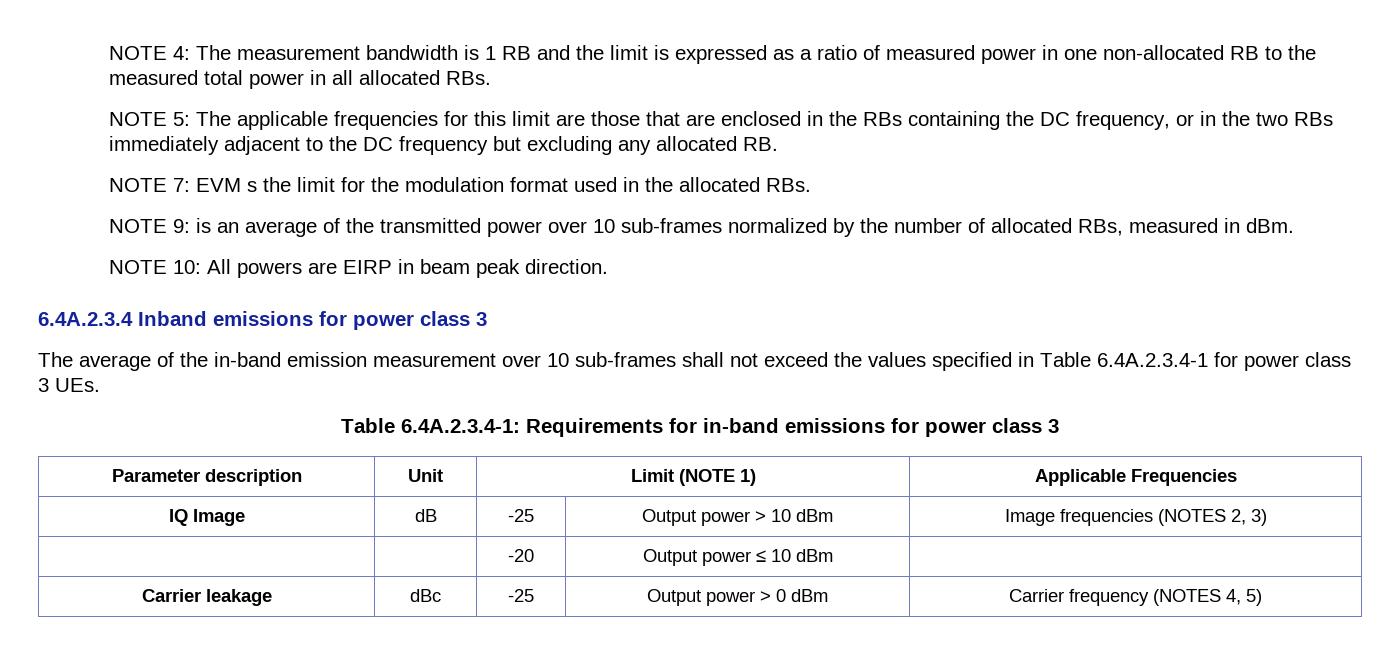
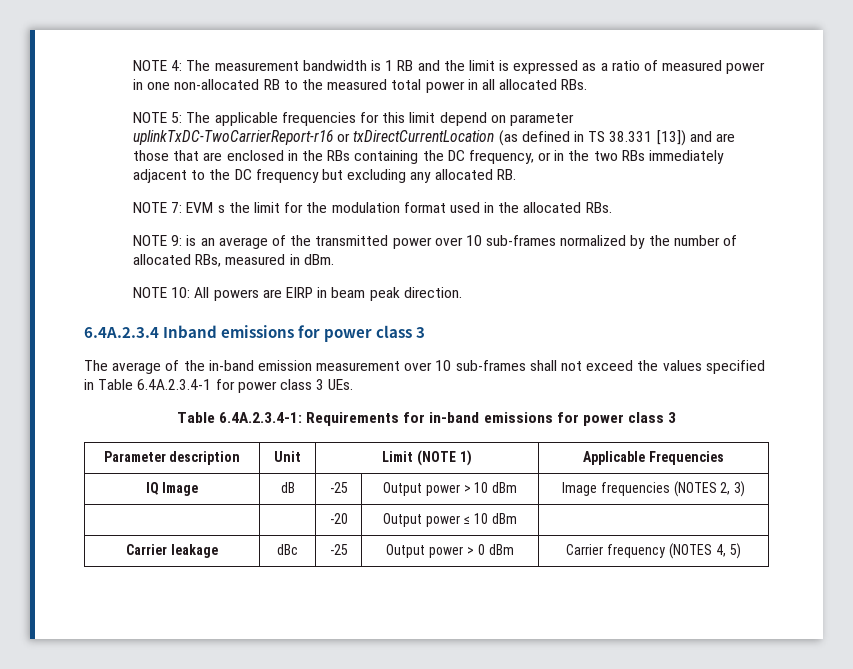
- NOTE 5: The applicable frequencies for this limit are those that are enclosed in the RBs containing the DC frequency, or in the two RBs immediately adjacent to the DC frequency but excluding any allocated RB.
+ NOTE 5: The applicable frequencies for this limit depend on parameter uplinkTxDC-TwoCarrierReport-r16 or txDirectCurrentLocation (as defined in TS 38.331 [13]) and are those that are enclosed in the RBs containing the DC frequency, or in the two RBs immediately adjacent to the DC frequency but excluding any allocated RB.

